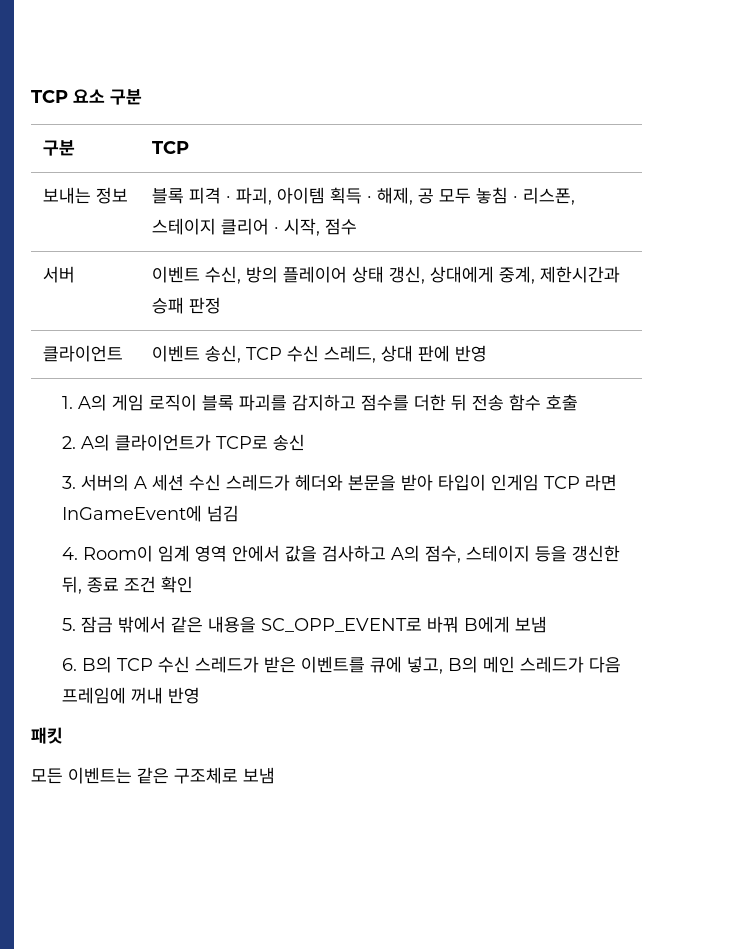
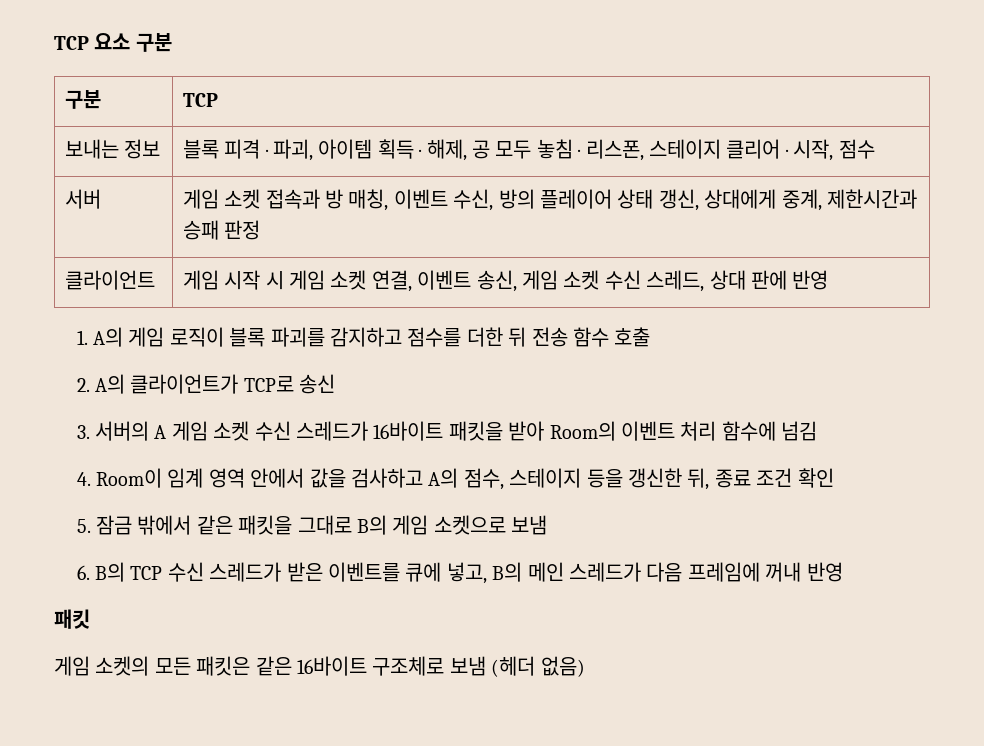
- 서버 | 이벤트 수신, 방의 플레이어 상태 갱신, 상대에게 중계, 제한시간과 승패 판정
+ 서버 | 게임 소켓 접속과 방 매칭, 이벤트 수신, 방의 플레이어 상태 갱신, 상대에게 중계, 제한시간과 승패 판정
- 클라이언트 | 이벤트 송신, TCP 수신 스레드, 상대 판에 반영
+ 클라이언트 | 게임 시작 시 게임 소켓 연결, 이벤트 송신, 게임 소켓 수신 스레드, 상대 판에 반영
- 3. 서버의 A 세션 수신 스레드가 헤더와 본문을 받아 타입이 인게임 TCP 라면 InGameEvent에 넘김
+ 3. 서버의 A 게임 소켓 수신 스레드가 16바이트 패킷을 받아 Room의 이벤트 처리 함수에 넘김
- 5. 잠금 밖에서 같은 내용을 SC_OPP_EVENT로 바꿔 B에게 보냄
+ 5. 잠금 밖에서 같은 패킷을 그대로 B의 게임 소켓으로 보냄
- 모든 이벤트는 같은 구조체로 보냄
+ 게임 소켓의 모든 패킷은 같은 16바이트 구조체로 보냄 (헤더 없음)

